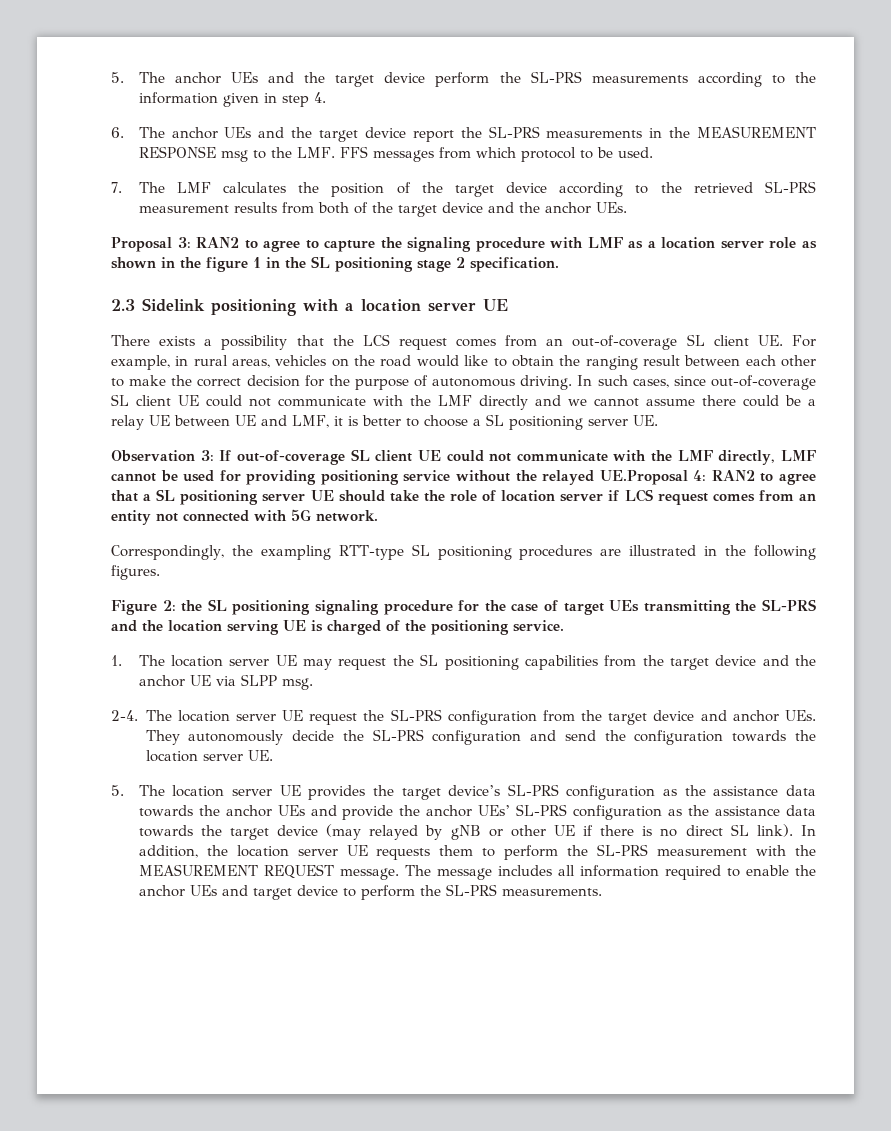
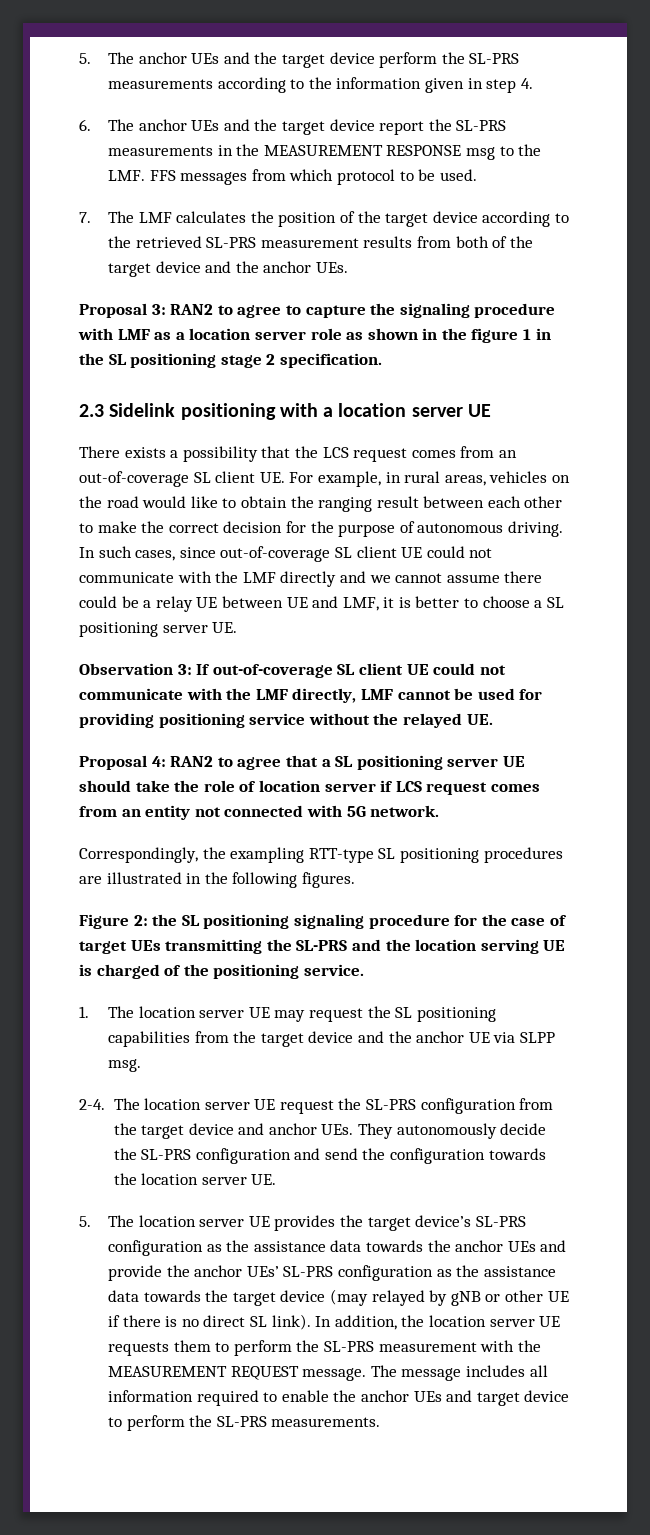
- Observation 3: If out-of-coverage SL client UE could not communicate with the LMF directly, LMF cannot be used for providing positioning service without the relayed UE.Proposal 4: RAN2 to agree that a SL positioning server UE should take the role of location server if LCS request comes from an entity not connected with 5G network.
+ Observation 3: If out-of-coverage SL client UE could not communicate with the LMF directly, LMF cannot be used for providing positioning service without the relayed UE.
+ Proposal 4: RAN2 to agree that a SL positioning server UE should take the role of location server if LCS request comes from an entity not connected with 5G network.

